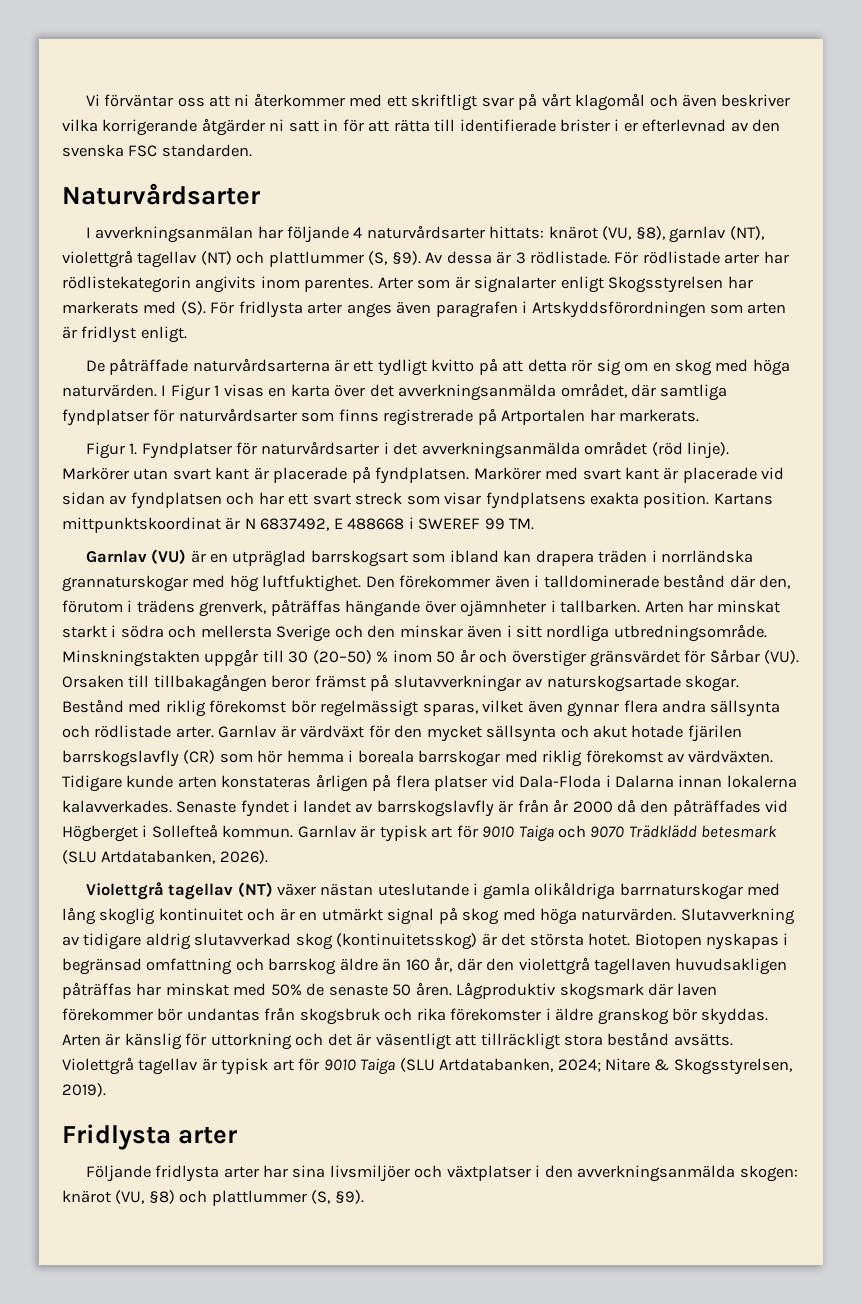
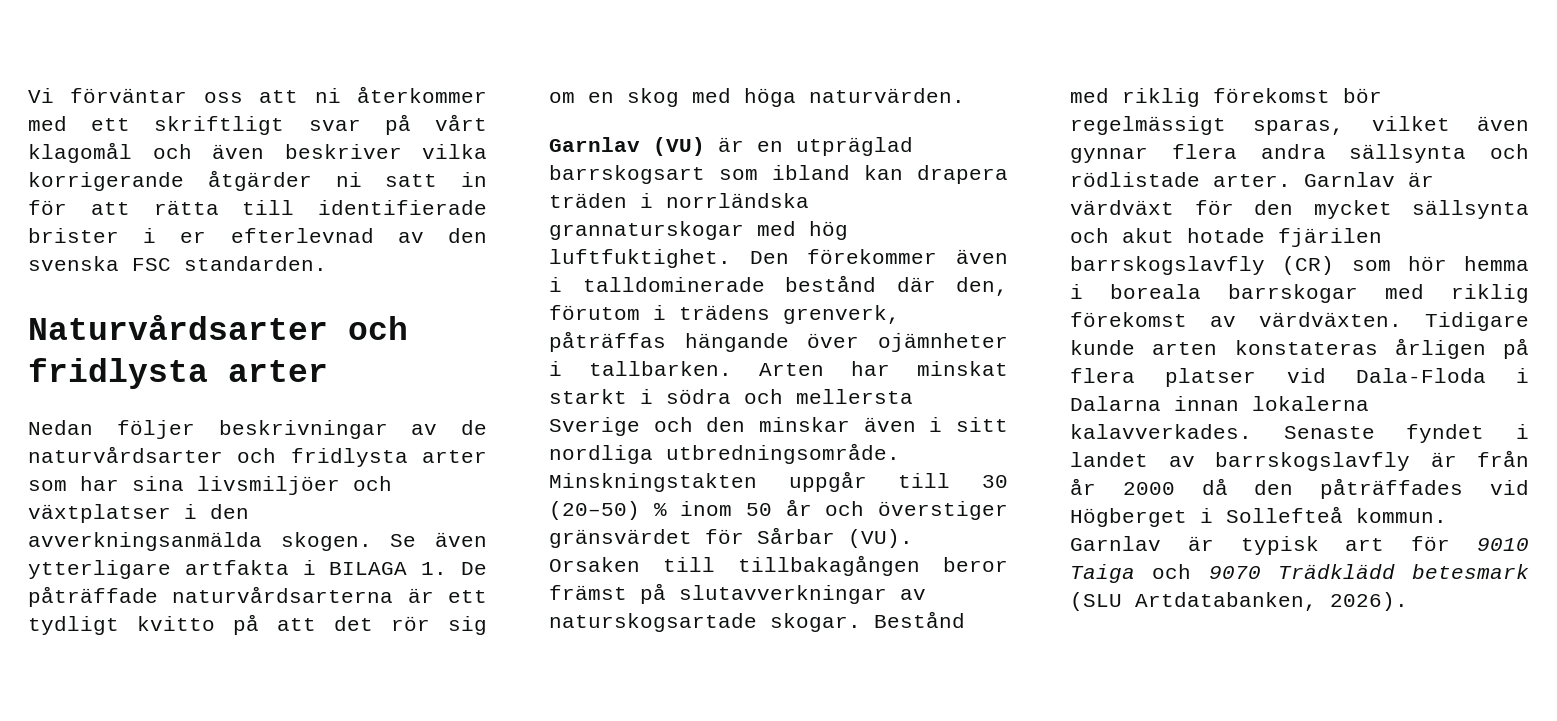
- Naturvårdsarter
- I avverkningsanmälan har följande 4 naturvårdsarter hittats: knärot (VU, §8), garnlav (NT), violettgrå tagellav (NT) och plattlummer (S, §9). Av dessa är 3 rödlistade. För rödlistade arter har rödlistekategorin angivits inom parentes. Arter som är signalarter enligt Skogsstyrelsen har markerats med (S). För fridlysta arter anges även paragrafen i Artskyddsförordningen som arten är fridlyst enligt.
- De påträffade naturvårdsarterna är ett tydligt kvitto på att detta rör sig om en skog med höga naturvärden. I Figur 1 visas en karta över det avverkningsanmälda området, där samtliga fyndplatser för naturvårdsarter som finns registrerade på Artportalen har markerats.
- Figur 1. Fyndplatser för naturvårdsarter i det avverkningsanmälda området (röd linje). Markörer utan svart kant är placerade på fyndplatsen. Markörer med svart kant är placerade vid sidan av fyndplatsen och har ett svart streck som visar fyndplatsens exakta position. Kartans mittpunktskoordinat är N 6837492, E 488668 i SWEREF 99 TM.
+ Naturvårdsarter och fridlysta arter
+ Nedan följer beskrivningar av de naturvårdsarter och fridlysta arter som har sina livsmiljöer och växtplatser i den avverkningsanmälda skogen. Se även ytterligare artfakta i BILAGA 1. De påträffade naturvårdsarterna är ett tydligt kvitto på att det rör sig om en skog med höga naturvärden.
- Violettgrå tagellav (NT) växer nästan uteslutande i gamla olikåldriga barrnaturskogar med lång skoglig kontinuitet och är en utmärkt signal på skog med höga naturvärden. Slutavverkning av tidigare aldrig slutavverkad skog (kontinuitetsskog) är det största hotet. Biotopen nyskapas i begränsad omfattning och barrskog äldre än 160 år, där den violettgrå tagellaven huvudsakligen påträffas har minskat med 50% de senaste 50 åren. Lågproduktiv skogsmark där laven förekommer bör undantas från skogsbruk och rika förekomster i äldre granskog bör skyddas. Arten är känslig för uttorkning och det är väsentligt att tillräckligt stora bestånd avsätts. Violettgrå tagellav är typisk art för 9010 Taiga (SLU Artdatabanken, 2024; Nitare & Skogsstyrelsen, 2019).
- Fridlysta arter
- Följande fridlysta arter har sina livsmiljöer och växtplatser i den avverkningsanmälda skogen: knärot (VU, §8) och plattlummer (S, §9).

